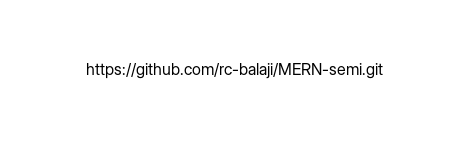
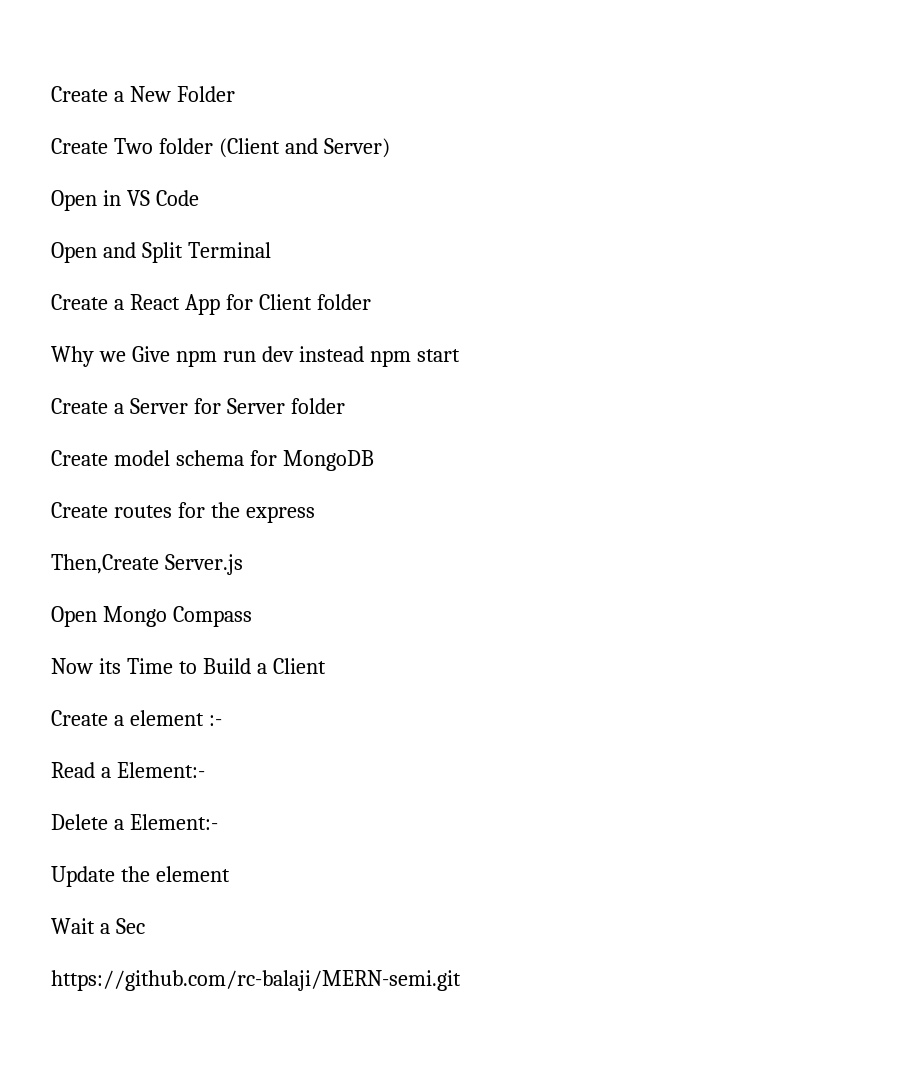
+ Create a New Folder
+ Create Two folder (Client and Server)
+ Open in VS Code
+ Open and Split Terminal
+ Create a React App for Client folder
+ Why we Give npm run dev instead npm start
+ Create a Server for Server folder
+ Create model schema for MongoDB
+ Create routes for the express
+ Then,Create Server.js
+ Open Mongo Compass
+ Now its Time to Build a Client
+ Create a element :-
+ Read a Element:-
+ Delete a Element:-
+ Update the element
+ Wait a Sec

